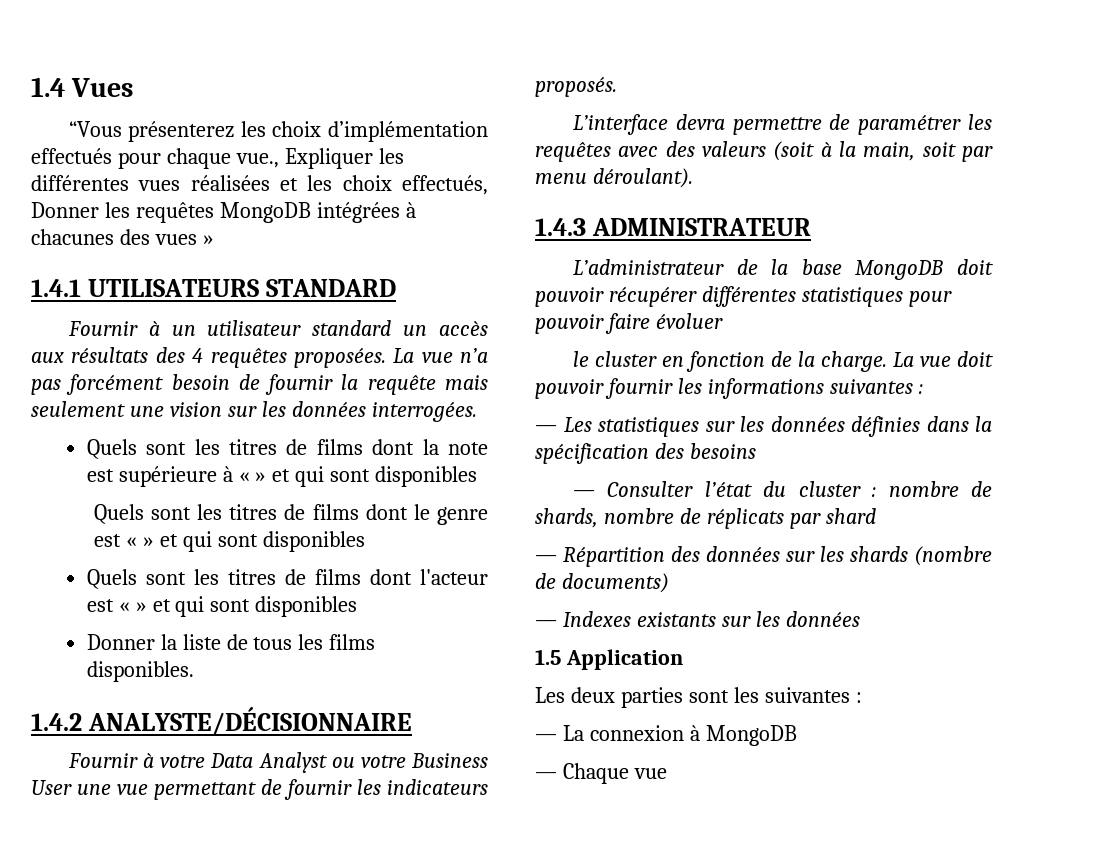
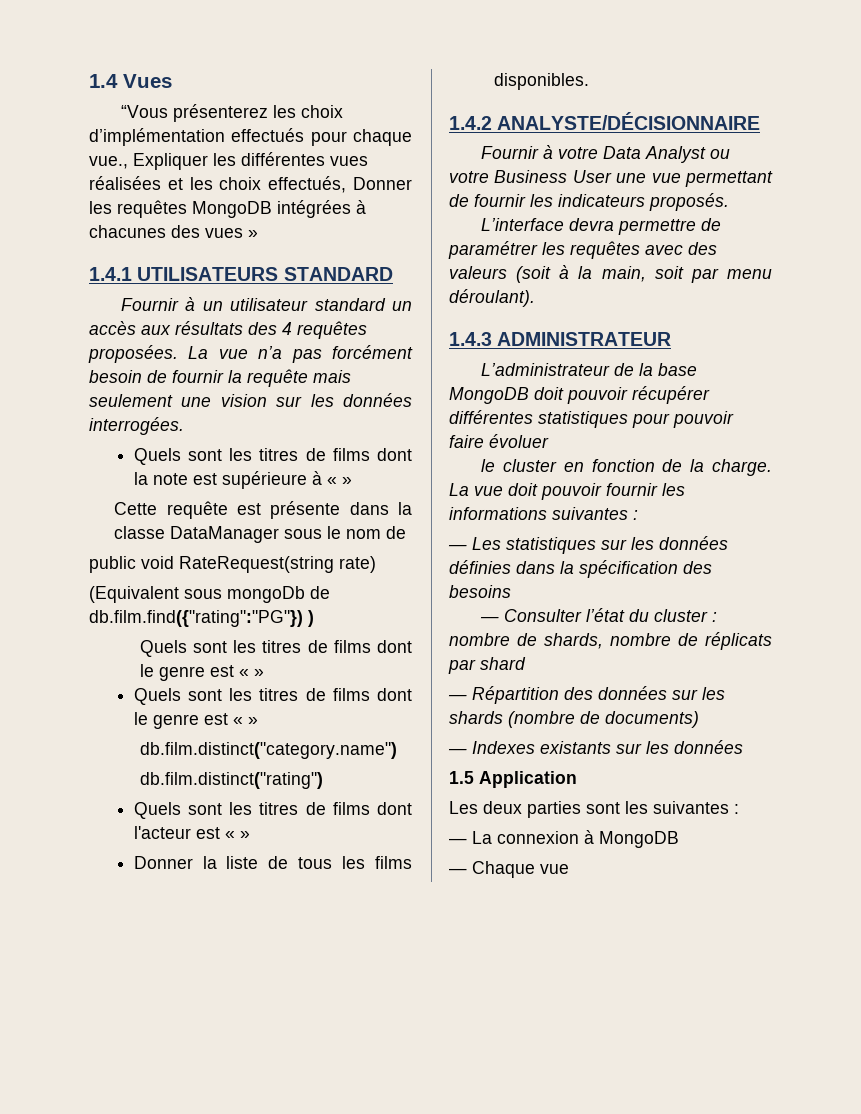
- Quels sont les titres de films dont la note est supérieure à « » et qui sont disponibles
- Quels sont les titres de films dont le genre est « » et qui sont disponibles
+ Quels sont les titres de films dont la note est supérieure à « »
+ Cette requête est présente dans la classe DataManager sous le nom de
+ public void RateRequest(string rate)
+ (Equivalent sous mongoDb de db.film.find({"rating":"PG"}) )
+ Quels sont les titres de films dont le genre est « »
+ Quels sont les titres de films dont le genre est « »
+ db.film.distinct("category.name")
+ db.film.distinct("rating")
- Quels sont les titres de films dont l'acteur est « » et qui sont disponibles
+ Quels sont les titres de films dont l'acteur est « »

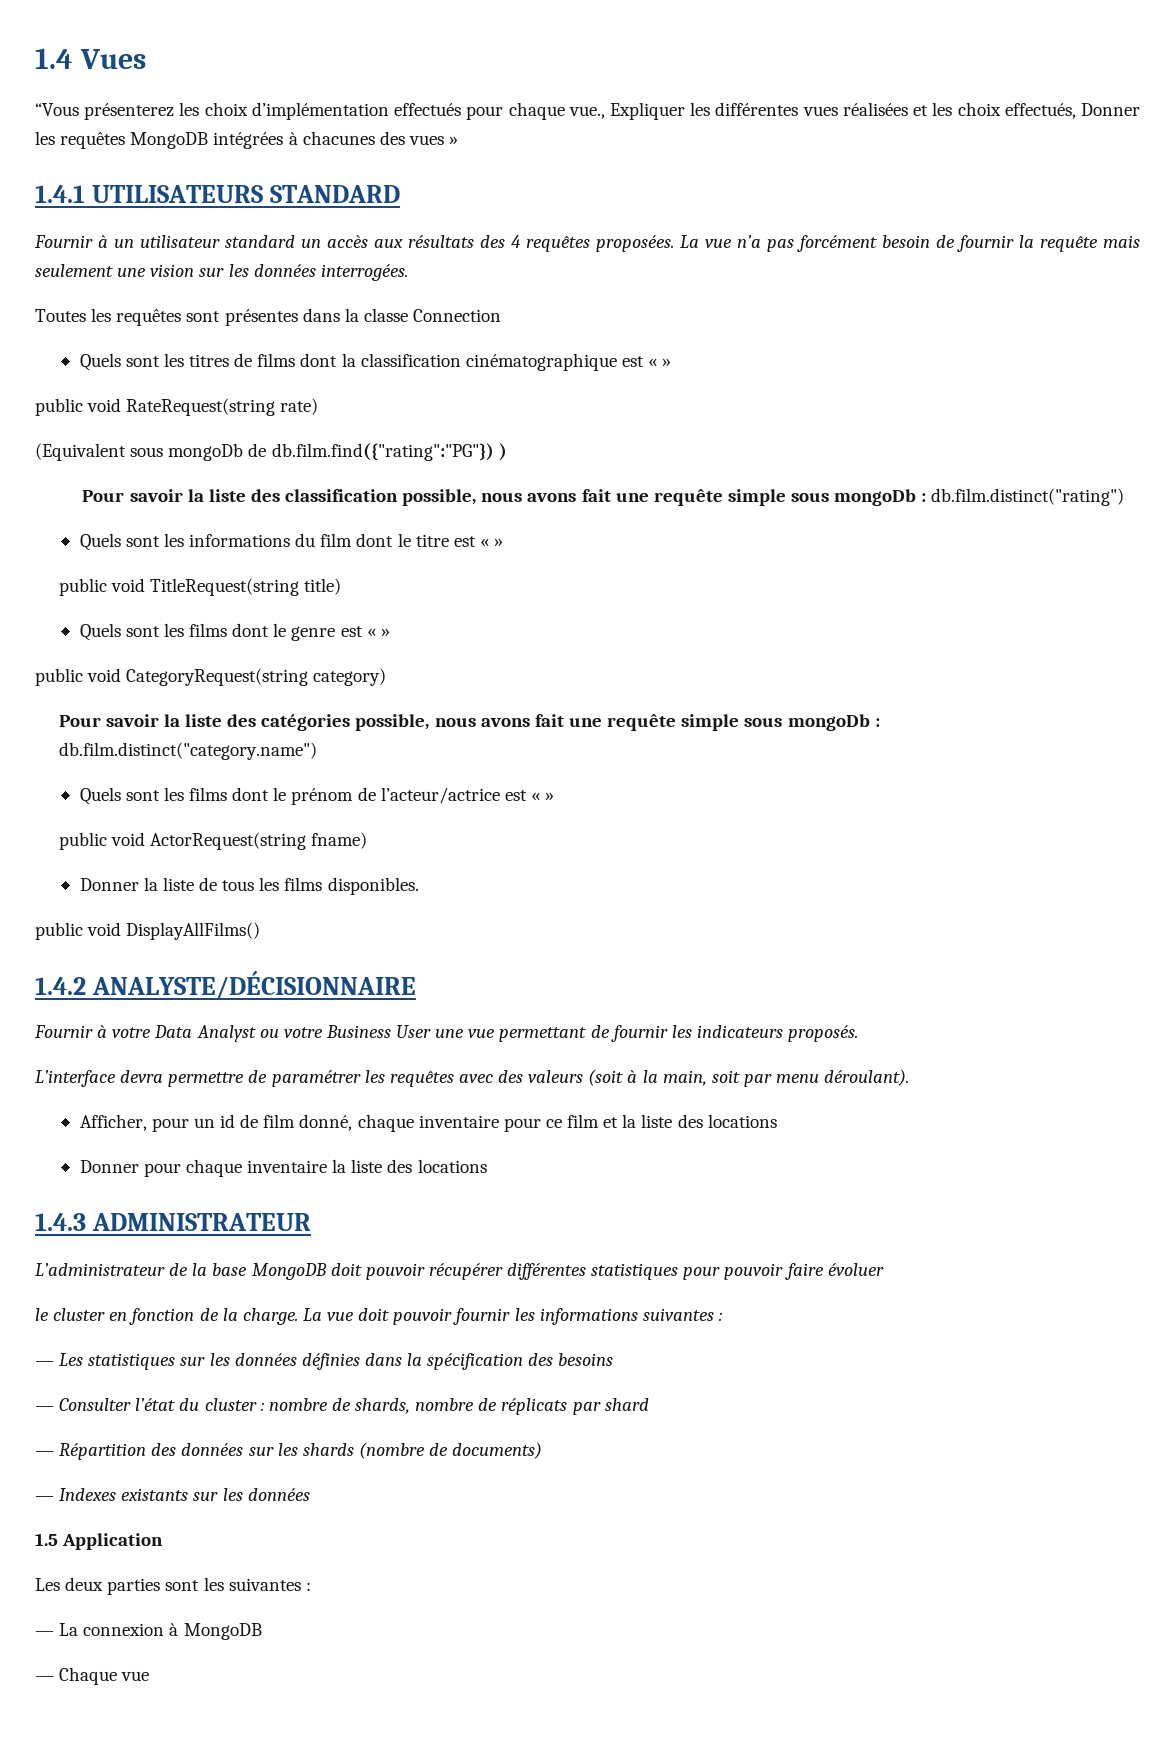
+ Toutes les requêtes sont présentes dans la classe Connection
- Quels sont les titres de films dont la note est supérieure à « »
- Cette requête est présente dans la classe DataManager sous le nom de
+ Quels sont les titres de films dont la classification cinématographique est « »
  (Equivalent sous mongoDb de db.film.find({"rating":"PG"}) )
- Quels sont les titres de films dont le genre est « »
- Quels sont les titres de films dont le genre est « »
- db.film.distinct("category.name")
- db.film.distinct("rating")
- Quels sont les titres de films dont l'acteur est « »
+ Pour savoir la liste des classification possible, nous avons fait une requête simple sous mongoDb : db.film.distinct("rating")
+ Quels sont les informations du film dont le titre est « »
+ public void TitleRequest(string title)
+ Quels sont les films dont le genre est « »
+ public void CategoryRequest(string category)
+ Pour savoir la liste des catégories possible, nous avons fait une requête simple sous mongoDb : db.film.distinct("category.name")
+ Quels sont les films dont le prénom de l’acteur/actrice est « »
+ public void ActorRequest(string fname)
+ public void DisplayAllFilms()
+ Afficher, pour un id de film donné, chaque inventaire pour ce film et la liste des locations
+ Donner pour chaque inventaire la liste des locations

